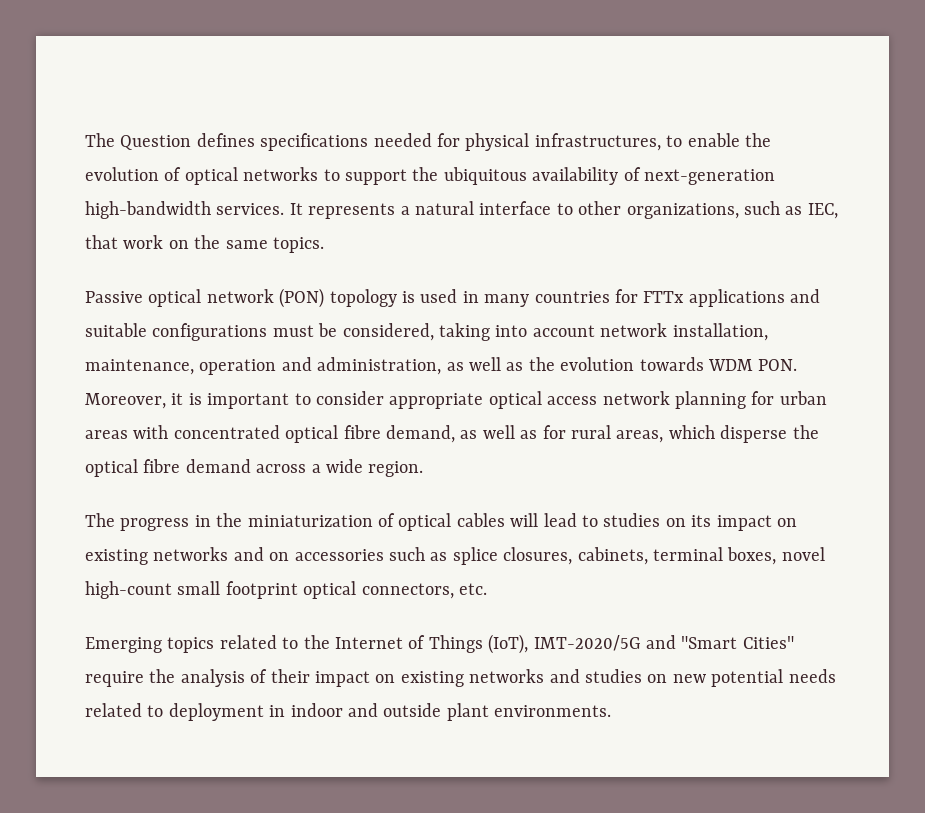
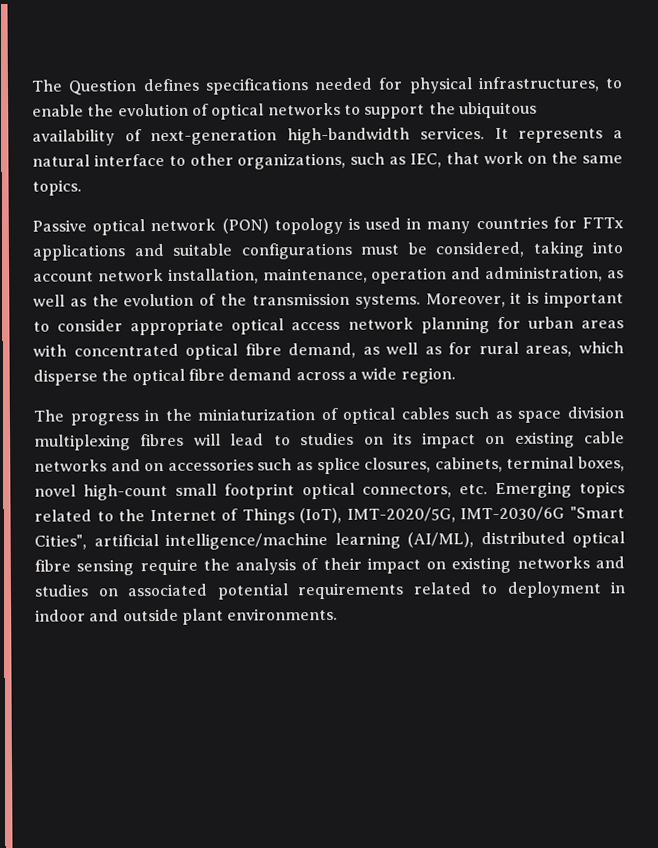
- Passive optical network (PON) topology is used in many countries for FTTx applications and suitable configurations must be considered, taking into account network installation, maintenance, operation and administration, as well as the evolution towards WDM PON. Moreover, it is important to consider appropriate optical access network planning for urban areas with concentrated optical fibre demand, as well as for rural areas, which disperse the optical fibre demand across a wide region.
+ Passive optical network (PON) topology is used in many countries for FTTx applications and suitable configurations must be considered, taking into account network installation, maintenance, operation and administration, as well as the evolution of the transmission systems. Moreover, it is important to consider appropriate optical access network planning for urban areas with concentrated optical fibre demand, as well as for rural areas, which disperse the optical fibre demand across a wide region.
- The progress in the miniaturization of optical cables will lead to studies on its impact on existing networks and on accessories such as splice closures, cabinets, terminal boxes, novel high-count small footprint optical connectors, etc.
- Emerging topics related to the Internet of Things (IoT), IMT-2020/5G and "Smart Cities" require the analysis of their impact on existing networks and studies on new potential needs related to deployment in indoor and outside plant environments.
+ The progress in the miniaturization of optical cables such as space division multiplexing fibres will lead to studies on its impact on existing cable networks and on accessories such as splice closures, cabinets, terminal boxes, novel high-count small footprint optical connectors, etc. Emerging topics related to the Internet of Things (IoT), IMT-2020/5G, IMT-2030/6G "Smart Cities", artificial intelligence/machine learning (AI/ML), distributed optical fibre sensing require the analysis of their impact on existing networks and studies on associated potential requirements related to deployment in indoor and outside plant environments.

